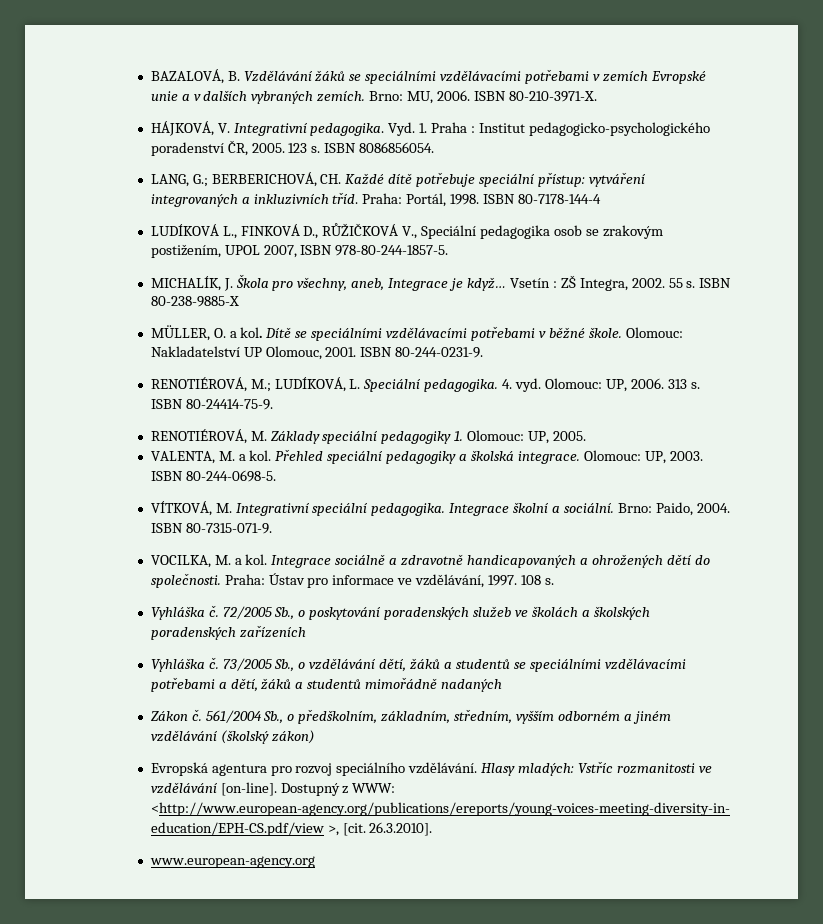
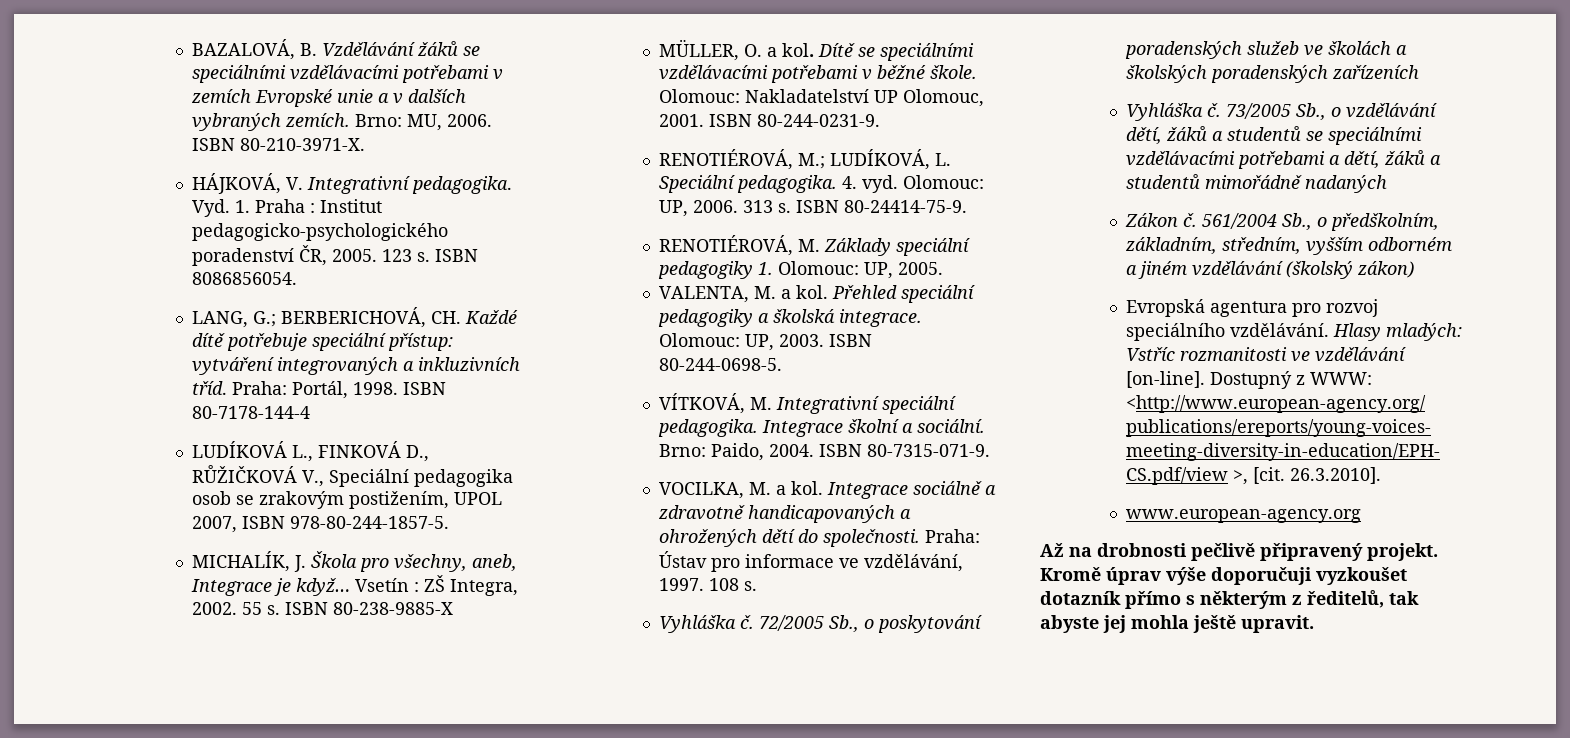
+ Až na drobnosti pečlivě připravený projekt. Kromě úprav výše doporučuji vyzkoušet dotazník přímo s některým z ředitelů, tak abyste jej mohla ještě upravit.

